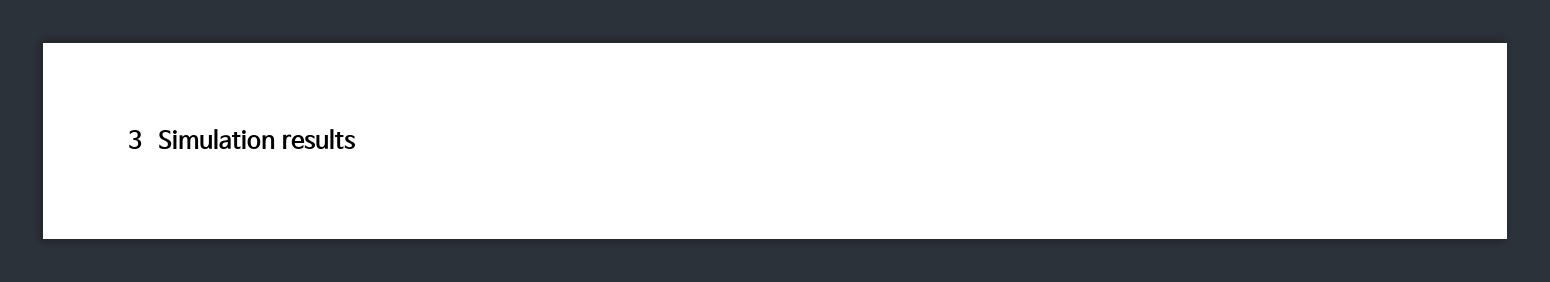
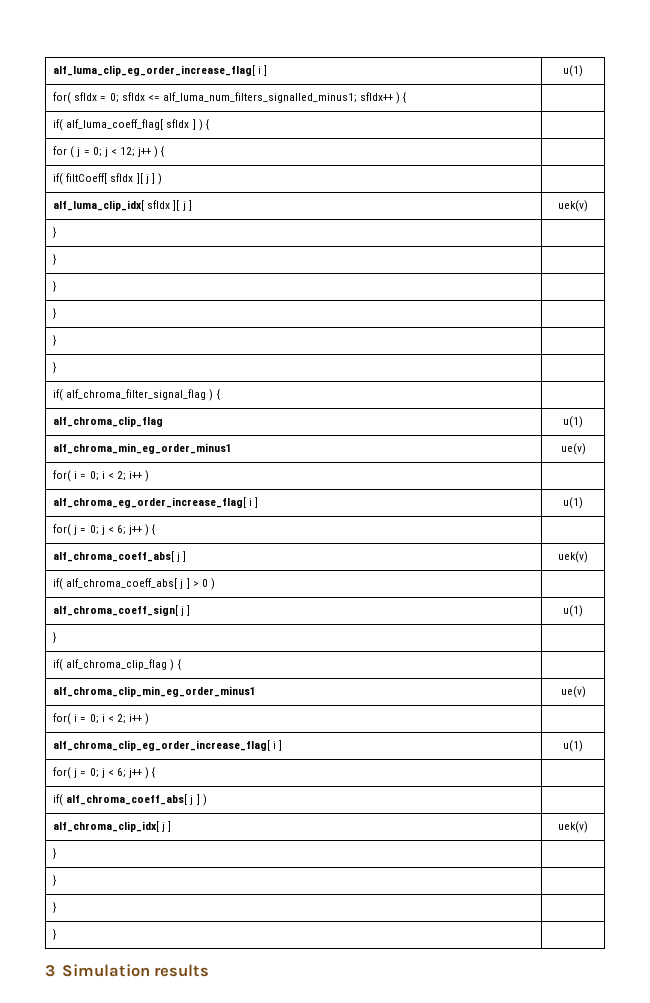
+ alf_luma_clip_eg_order_increase_flag[ i ] | u(1)
+ for( sfIdx = 0; sfIdx <= alf_luma_num_filters_signalled_minus1; sfIdx++ ) { |
+ if( alf_luma_coeff_flag[ sfIdx ] ) { |
+ for ( j = 0; j < 12; j++ ) { |
+ if( filtCoeff[ sfIdx ][ j ] ) |
+ alf_luma_clip_idx[ sfIdx ][ j ] | uek(v)
+ } |
+ } |
+ } |
+ } |
+ } |
+ } |
+ if( alf_chroma_filter_signal_flag ) { |
+ alf_chroma_clip_flag | u(1)
+ alf_chroma_min_eg_order_minus1 | ue(v)
+ for( i = 0; i < 2; i++ ) |
+ alf_chroma_eg_order_increase_flag[ i ] | u(1)
+ for( j = 0; j < 6; j++ ) { |
+ alf_chroma_coeff_abs[ j ] | uek(v)
+ if( alf_chroma_coeff_abs[ j ] > 0 ) |
+ alf_chroma_coeff_sign[ j ] | u(1)
+ } |
+ if( alf_chroma_clip_flag ) { |
+ alf_chroma_clip_min_eg_order_minus1 | ue(v)
+ for( i = 0; i < 2; i++ ) |
+ alf_chroma_clip_eg_order_increase_flag[ i ] | u(1)
+ for( j = 0; j < 6; j++ ) { |
+ if( alf_chroma_coeff_abs[ j ] ) |
+ alf_chroma_clip_idx[ j ] | uek(v)
+ } |
+ } |
+ } |
+ } |

